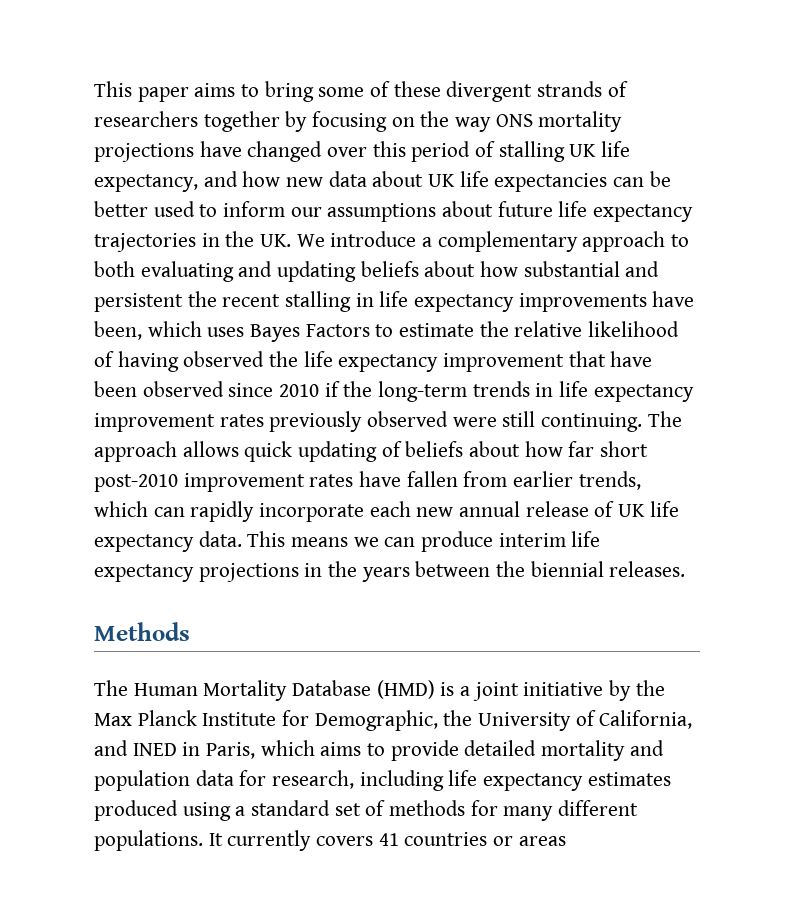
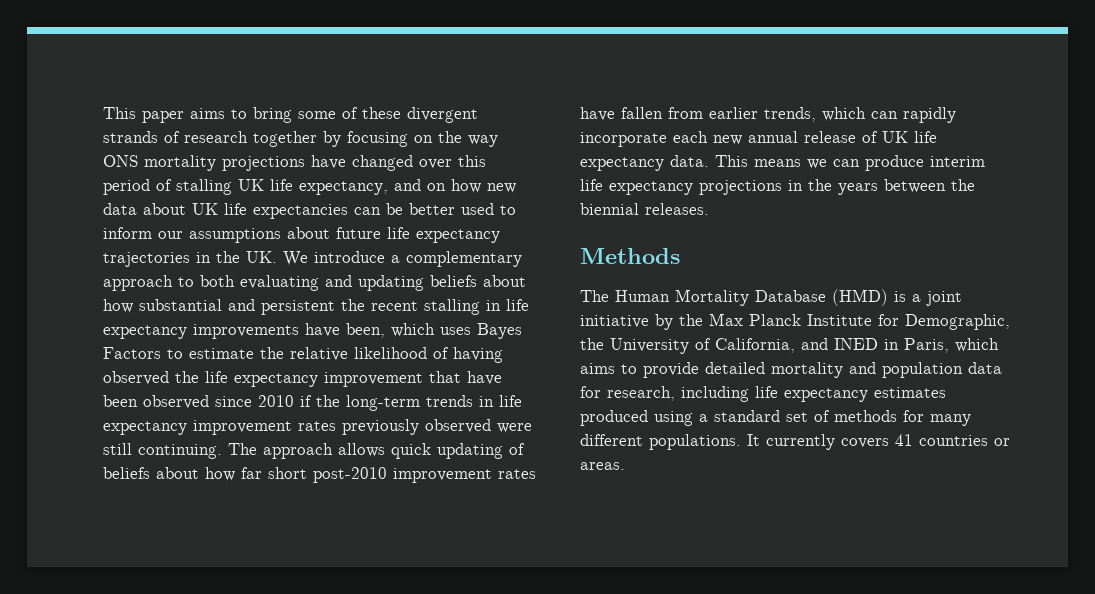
- This paper aims to bring some of these divergent strands of researchers together by focusing on the way ONS mortality projections have changed over this period of stalling UK life expectancy, and how new data about UK life expectancies can be better used to inform our assumptions about future life expectancy trajectories in the UK. We introduce a complementary approach to both evaluating and updating beliefs about how substantial and persistent the recent stalling in life expectancy improvements have been, which uses Bayes Factors to estimate the relative likelihood of having observed the life expectancy improvement that have been observed since 2010 if the long-term trends in life expectancy improvement rates previously observed were still continuing.
+ This paper aims to bring some of these divergent strands of research together by focusing on the way ONS mortality projections have changed over this period of stalling UK life expectancy, and on how new data about UK life expectancies can be better used to inform our assumptions about future life expectancy trajectories in the UK. We introduce a complementary approach to both evaluating and updating beliefs about how substantial and persistent the recent stalling in life expectancy improvements have been, which uses Bayes Factors to estimate the relative likelihood of having observed the life expectancy improvement that have been observed since 2010 if the long-term trends in life expectancy improvement rates previously observed were still continuing.
- It currently covers 41 countries or areas
+ It currently covers 41 countries or areas.

